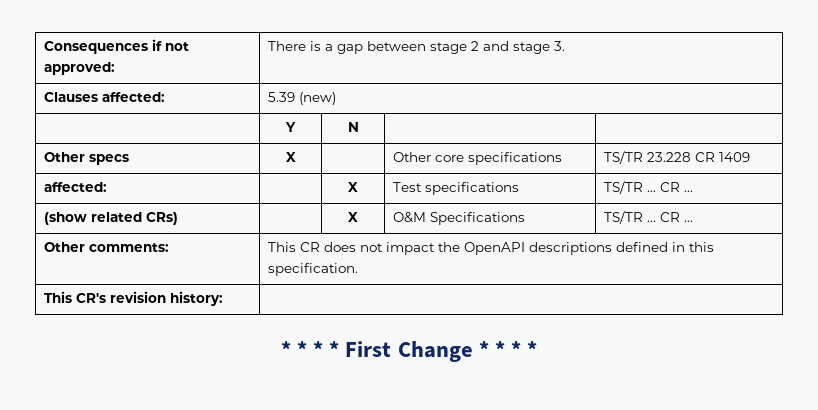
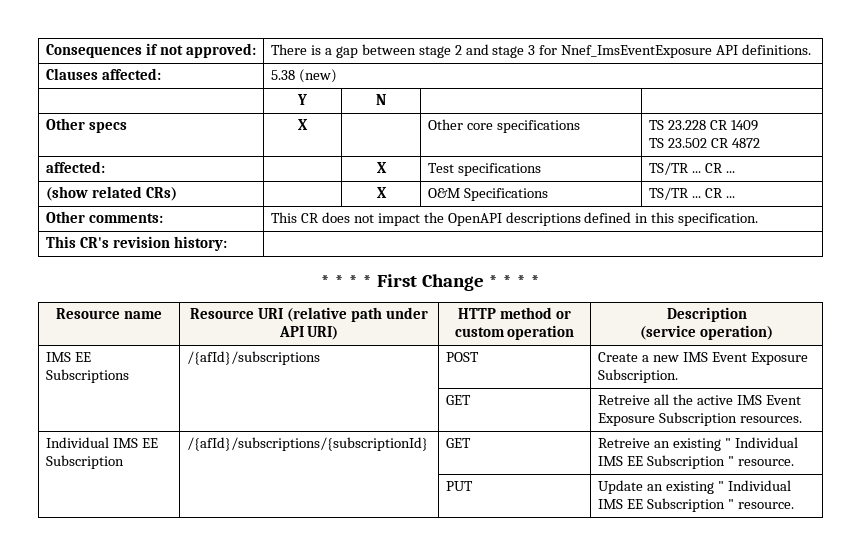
- Consequences if not approved: | There is a gap between stage 2 and stage 3.
+ Consequences if not approved: | There is a gap between stage 2 and stage 3 for Nnef_ImsEventExposure API definitions.
- Clauses affected: | 5.39 (new)
+ Clauses affected: | 5.38 (new)
- Other specs | X | | Other core specifications | TS/TR 23.228 CR 1409
+ Other specs | X | | Other core specifications | TS 23.228 CR 1409
+ TS 23.502 CR 4872
+ Resource name | Resource URI (relative path under API URI) | HTTP method or custom operation | Description
+ (service operation)
+ IMS EE Subscriptions | /{afId}/subscriptions | POST | Create a new IMS Event Exposure Subscription.
+ | | GET | Retreive all the active IMS Event Exposure Subscription resources.
+ Individual IMS EE Subscription | /{afId}/subscriptions/{subscriptionId} | GET | Retreive an existing " Individual IMS EE Subscription " resource.
+ | | PUT | Update an existing " Individual IMS EE Subscription " resource.

